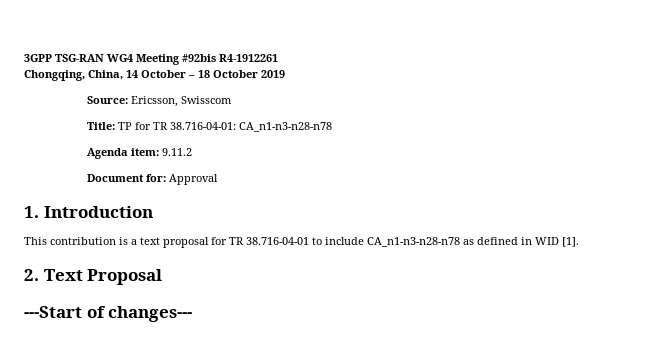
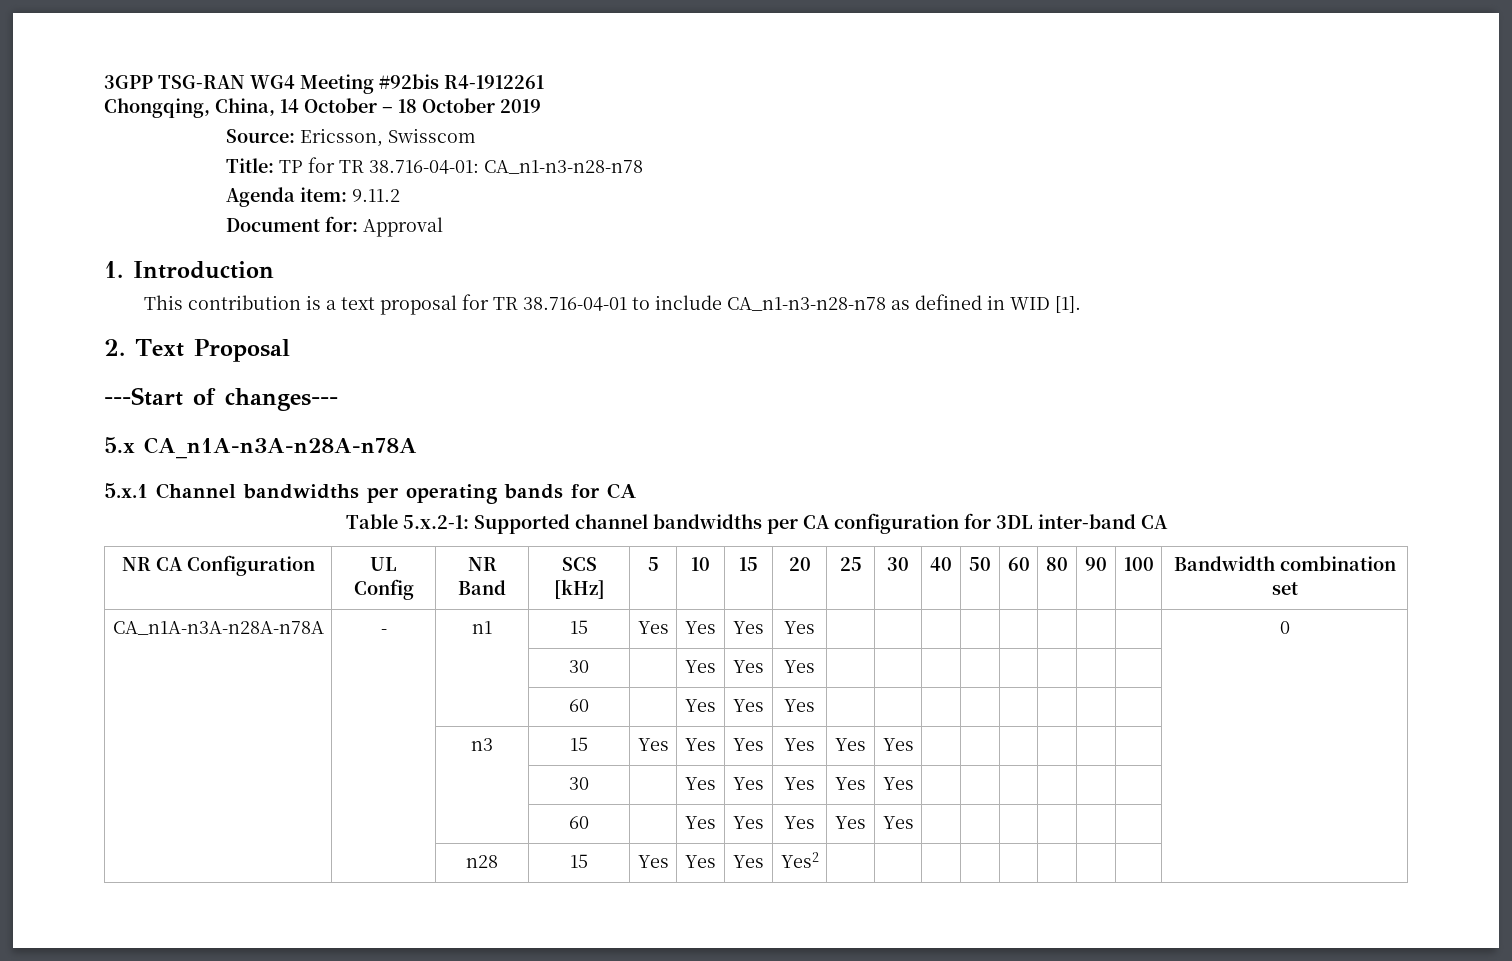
+ 5.x CA_n1A-n3A-n28A-n78A
+ 5.x.1 Channel bandwidths per operating bands for CA
+ Table 5.x.2-1: Supported channel bandwidths per CA configuration for 3DL inter-band CA
+ NR CA Configuration | UL Config | NR Band | SCS [kHz] | 5 | 10 | 15 | 20 | 25 | 30 | 40 | 50 | 60 | 80 | 90 | 100 | Bandwidth combination set
+ CA_n1A-n3A-n28A-n78A | - | n1 | 15 | Yes | Yes | Yes | Yes | | | | | | | | | 0
+ | | | 30 | | Yes | Yes | Yes | | | | | | | | |
+ | | | 60 | | Yes | Yes | Yes | | | | | | | | |
+ | | n3 | 15 | Yes | Yes | Yes | Yes | Yes | Yes | | | | | | |
+ | | | 30 | | Yes | Yes | Yes | Yes | Yes | | | | | | |
+ | | | 60 | | Yes | Yes | Yes | Yes | Yes | | | | | | |
+ | | n28 | 15 | Yes | Yes | Yes | Yes2 | | | | | | | | |

